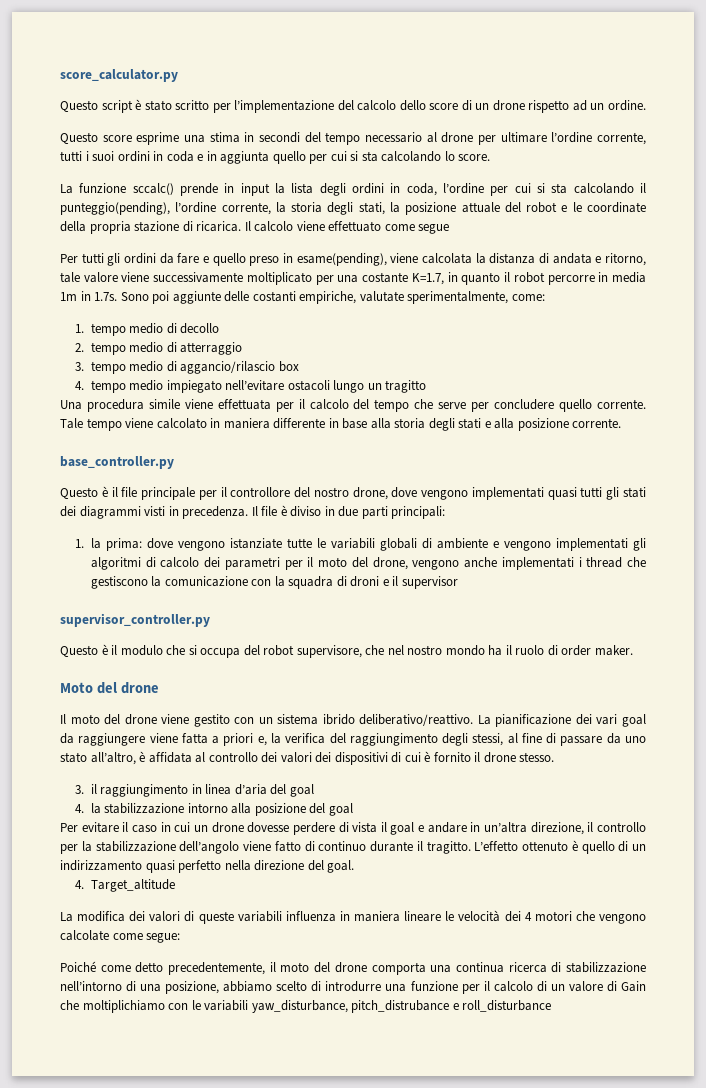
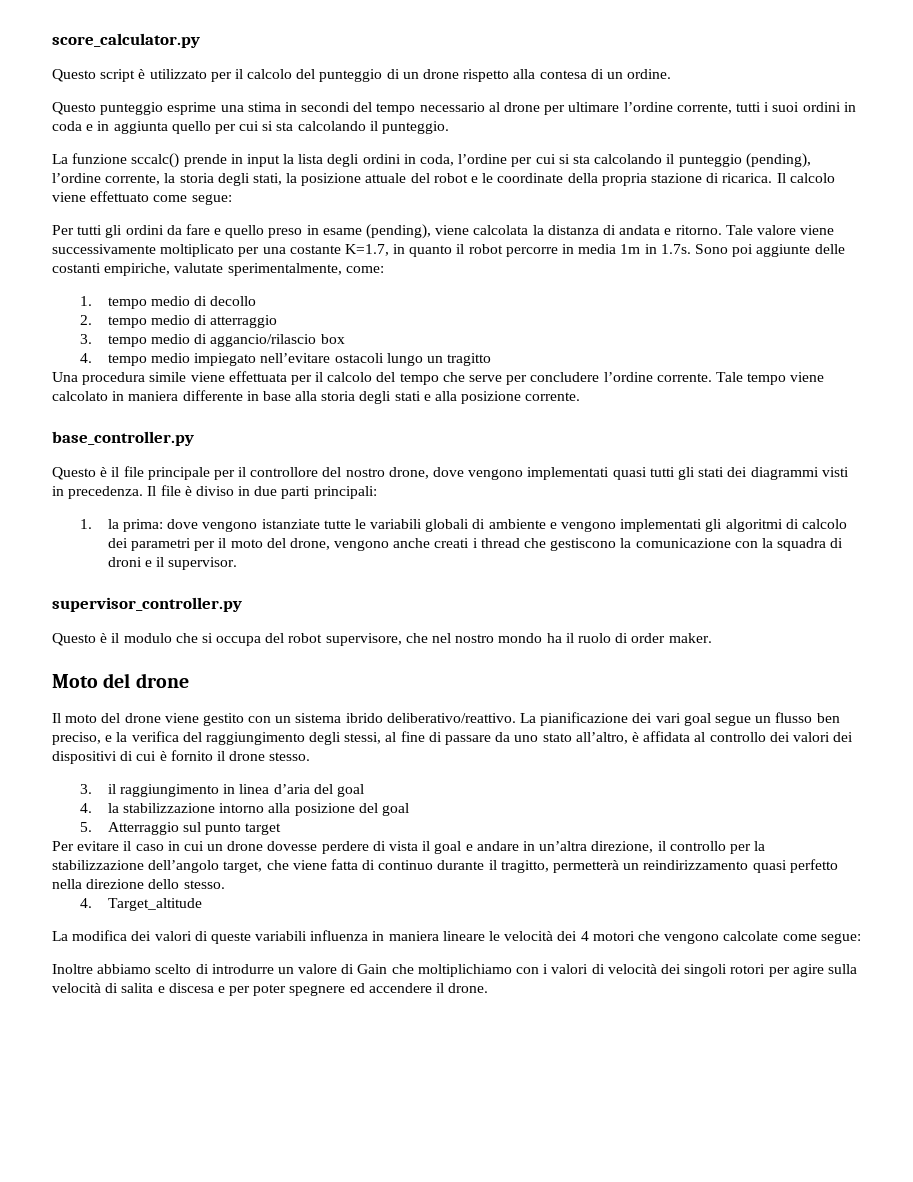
- Questo script è stato scritto per l’implementazione del calcolo dello score di un drone rispetto ad un ordine.
+ Questo script è utilizzato per il calcolo del punteggio di un drone rispetto alla contesa di un ordine.
- Questo score esprime una stima in secondi del tempo necessario al drone per ultimare l’ordine corrente, tutti i suoi ordini in coda e in aggiunta quello per cui si sta calcolando lo score.
+ Questo punteggio esprime una stima in secondi del tempo necessario al drone per ultimare l’ordine corrente, tutti i suoi ordini in coda e in aggiunta quello per cui si sta calcolando il punteggio.
- La funzione sccalc() prende in input la lista degli ordini in coda, l’ordine per cui si sta calcolando il punteggio(pending), l’ordine corrente, la storia degli stati, la posizione attuale del robot e le coordinate della propria stazione di ricarica.
+ La funzione sccalc() prende in input la lista degli ordini in coda, l’ordine per cui si sta calcolando il punteggio (pending), l’ordine corrente, la storia degli stati, la posizione attuale del robot e le coordinate della propria stazione di ricarica.
- Il calcolo viene effettuato come segue
+ Il calcolo viene effettuato come segue:
- Per tutti gli ordini da fare e quello preso in esame(pending), viene calcolata la distanza di andata e ritorno, tale valore viene successivamente moltiplicato per una costante K=1.7, in quanto il robot percorre in media 1m in 1.7s. Sono poi aggiunte delle costanti empiriche, valutate sperimentalmente, come:
+ Per tutti gli ordini da fare e quello preso in esame (pending), viene calcolata la distanza di andata e ritorno. Tale valore viene successivamente moltiplicato per una costante K=1.7, in quanto il robot percorre in media 1m in 1.7s. Sono poi aggiunte delle costanti empiriche, valutate sperimentalmente, come:
- Una procedura simile viene effettuata per il calcolo del tempo che serve per concludere quello corrente.
+ Una procedura simile viene effettuata per il calcolo del tempo che serve per concludere l’ordine corrente.
- 1. la prima: dove vengono istanziate tutte le variabili globali di ambiente e vengono implementati gli algoritmi di calcolo dei parametri per il moto del drone, vengono anche implementati i thread che gestiscono la comunicazione con la squadra di droni e il supervisor
+ 1. la prima: dove vengono istanziate tutte le variabili globali di ambiente e vengono implementati gli algoritmi di calcolo dei parametri per il moto del drone, vengono anche creati i thread che gestiscono la comunicazione con la squadra di droni e il supervisor.
- La pianificazione dei vari goal da raggiungere viene fatta a priori e, la verifica del raggiungimento degli stessi, al fine di passare da uno stato all’altro, è affidata al controllo dei valori dei dispositivi di cui è fornito il drone stesso.
+ La pianificazione dei vari goal segue un flusso ben preciso, e la verifica del raggiungimento degli stessi, al fine di passare da uno stato all’altro, è affidata al controllo dei valori dei dispositivi di cui è fornito il drone stesso.
+ 5. Atterraggio sul punto target
- Per evitare il caso in cui un drone dovesse perdere di vista il goal e andare in un’altra direzione, il controllo per la stabilizzazione dell’angolo viene fatto di continuo durante il tragitto. L’effetto ottenuto è quello di un indirizzamento quasi perfetto nella direzione del goal.
+ Per evitare il caso in cui un drone dovesse perdere di vista il goal e andare in un’altra direzione, il controllo per la stabilizzazione dell’angolo target, che viene fatta di continuo durante il tragitto, permetterà un reindirizzamento quasi perfetto nella direzione dello stesso.
- Poiché come detto precedentemente, il moto del drone comporta una continua ricerca di stabilizzazione nell’intorno di una posizione, abbiamo scelto di introdurre una funzione per il calcolo di un valore di Gain che moltiplichiamo con le variabili yaw_disturbance, pitch_distrubance e roll_disturbance
+ Inoltre abbiamo scelto di introdurre un valore di Gain che moltiplichiamo con i valori di velocità dei singoli rotori per agire sulla velocità di salita e discesa e per poter spegnere ed accendere il drone.

